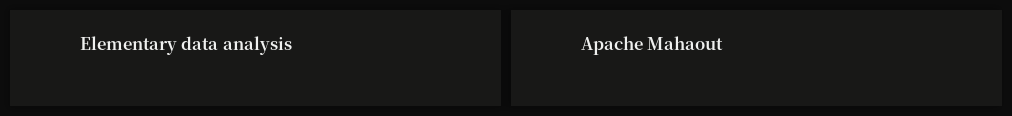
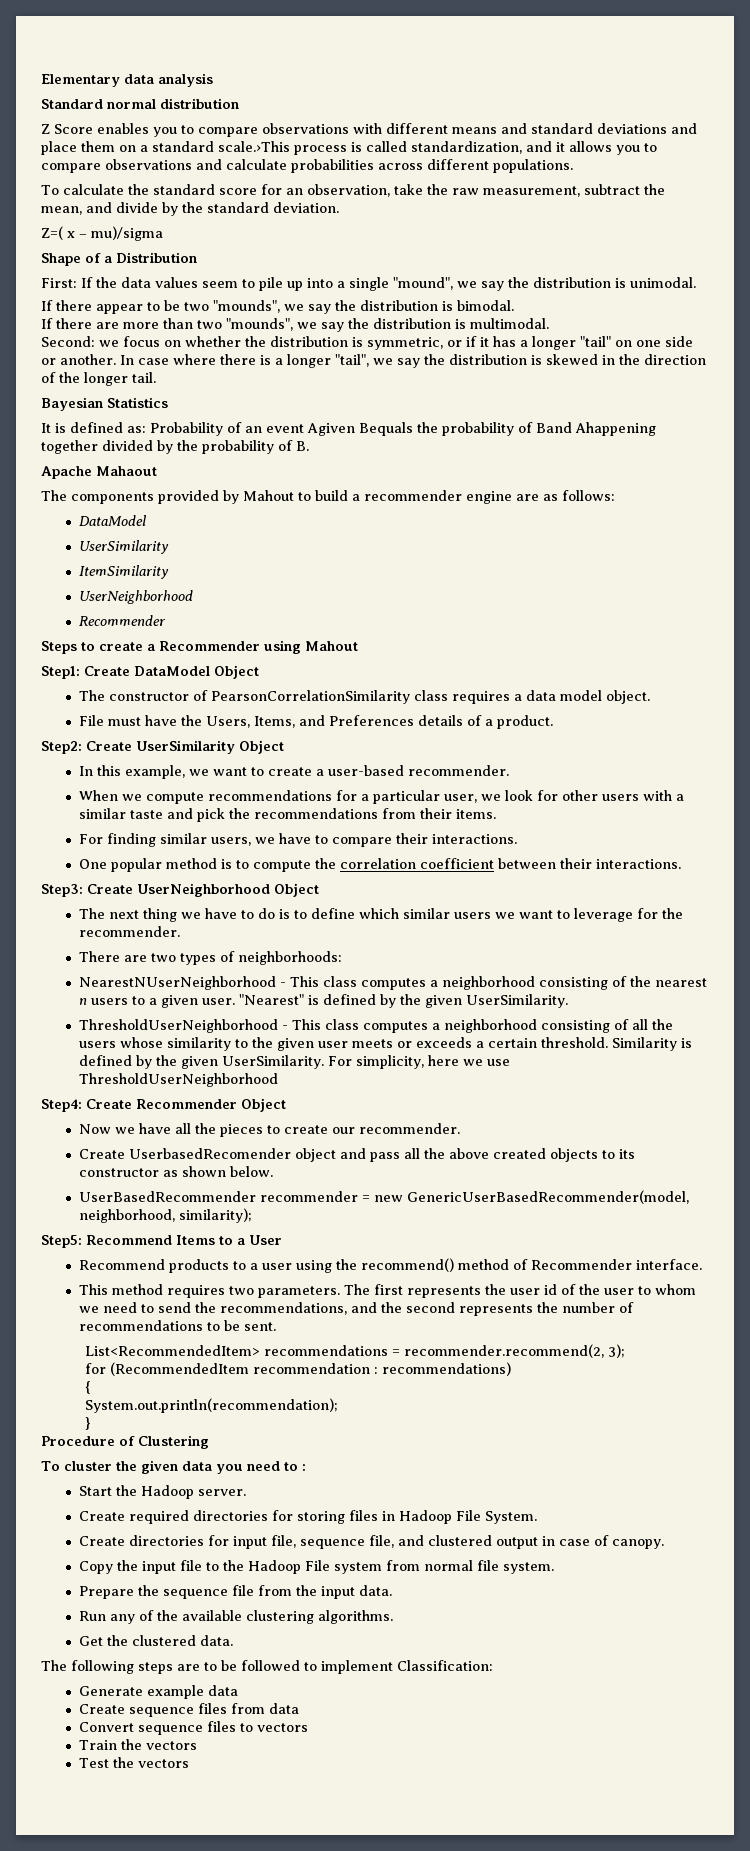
+ Standard normal distribution
+ Z Score enables you to compare observations with different means and standard deviations and place them on a standard scale.›This process is called standardization, and it allows you to compare observations and calculate probabilities across different populations.
+ To calculate the standard score for an observation, take the raw measurement, subtract the mean, and divide by the standard deviation.
+ Z=( x – mu)/sigma
+ Shape of a Distribution
+ First: If the data values seem to pile up into a single "mound", we say the distribution is unimodal.
+ If there appear to be two "mounds", we say the distribution is bimodal.
+ If there are more than two "mounds", we say the distribution is multimodal.
+ Second: we focus on whether the distribution is symmetric, or if it has a longer "tail" on one side or another. In case where there is a longer "tail", we say the distribution is skewed in the direction of the longer tail.
+ Bayesian Statistics
+ It is defined as: Probability of an event Agiven Bequals the probability of Band Ahappening together divided by the probability of B.
  Apache Mahaout
+ The components provided by Mahout to build a recommender engine are as follows:
+ DataModel
+ UserSimilarity
+ ItemSimilarity
+ UserNeighborhood
+ Recommender
+ Steps to create a Recommender using Mahout
+ Step1: Create DataModel Object
+ The constructor of PearsonCorrelationSimilarity class requires a data model object.
+ File must have the Users, Items, and Preferences details of a product.
+ Step2: Create UserSimilarity Object
+ In this example, we want to create a user-based recommender.
+ When we compute recommendations for a particular user, we look for other users with a similar taste and pick the recommendations from their items.
+ For finding similar users, we have to compare their interactions.
+ One popular method is to compute the correlation coefficient between their interactions.
+ Step3: Create UserNeighborhood Object
+ The next thing we have to do is to define which similar users we want to leverage for the recommender.
+ There are two types of neighborhoods:
+ NearestNUserNeighborhood - This class computes a neighborhood consisting of the nearest n users to a given user. "Nearest" is defined by the given UserSimilarity.
+ ThresholdUserNeighborhood - This class computes a neighborhood consisting of all the users whose similarity to the given user meets or exceeds a certain threshold. Similarity is defined by the given UserSimilarity. For simplicity, here we use ThresholdUserNeighborhood
+ Step4: Create Recommender Object
+ Now we have all the pieces to create our recommender.
+ Create UserbasedRecomender object and pass all the above created objects to its constructor as shown below.
+ UserBasedRecommender recommender = new GenericUserBasedRecommender(model, neighborhood, similarity);
+ Step5: Recommend Items to a User
+ Recommend products to a user using the recommend() method of Recommender interface.
+ This method requires two parameters. The first represents the user id of the user to whom we need to send the recommendations, and the second represents the number of recommendations to be sent.
+ List<RecommendedItem> recommendations = recommender.recommend(2, 3);
+ for (RecommendedItem recommendation : recommendations)
+ {
+ System.out.println(recommendation);
+ }
+ Procedure of Clustering
+ To cluster the given data you need to :
+ Start the Hadoop server.
+ Create required directories for storing files in Hadoop File System.
+ Create directories for input file, sequence file, and clustered output in case of canopy.
+ Copy the input file to the Hadoop File system from normal file system.
+ Prepare the sequence file from the input data.
+ Run any of the available clustering algorithms.
+ Get the clustered data.
+ The following steps are to be followed to implement Classification:
+ Generate example data
+ Create sequence files from data
+ Convert sequence files to vectors
+ Train the vectors
+ Test the vectors

